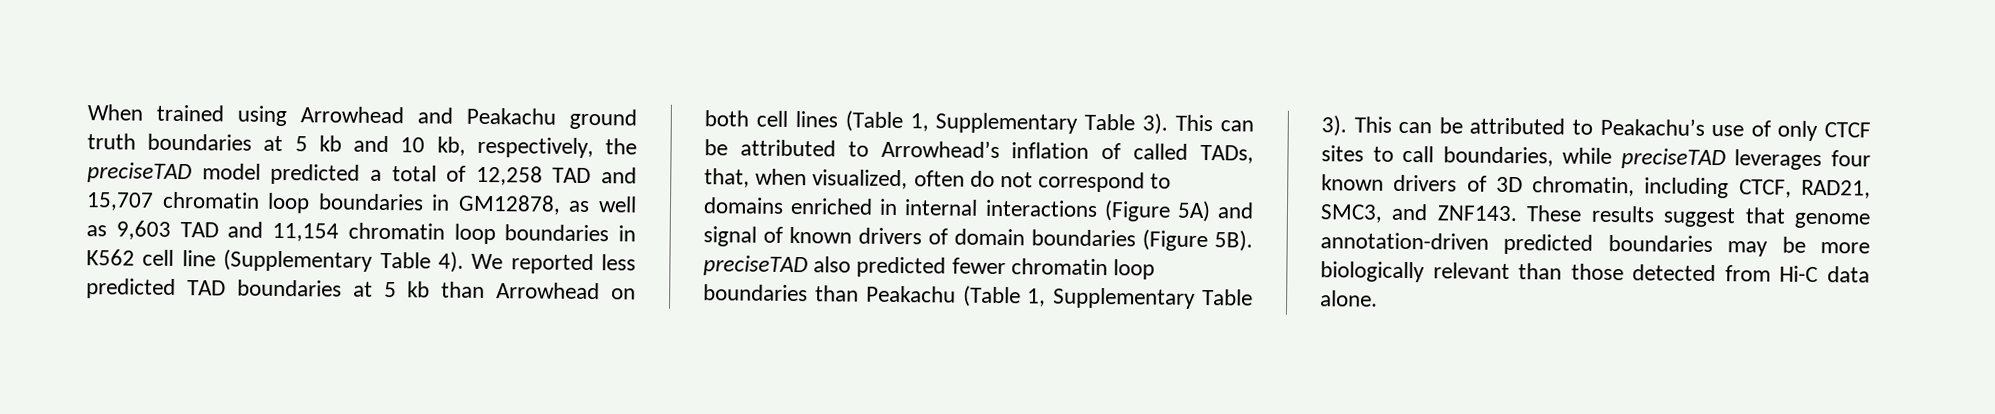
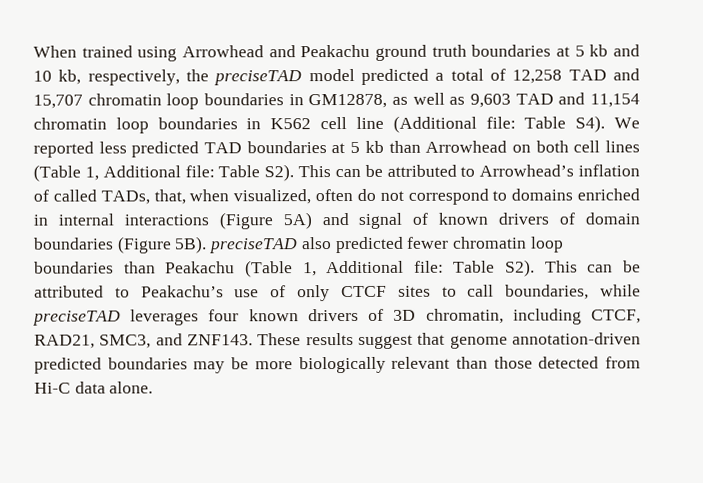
- When trained using Arrowhead and Peakachu ground truth boundaries at 5 kb and 10 kb, respectively, the preciseTAD model predicted a total of 12,258 TAD and 15,707 chromatin loop boundaries in GM12878, as well as 9,603 TAD and 11,154 chromatin loop boundaries in K562 cell line (Supplementary Table 4). We reported less predicted TAD boundaries at 5 kb than Arrowhead on both cell lines (Table 1, Supplementary Table 3). This can be attributed to Arrowhead’s inflation of called TADs, that, when visualized, often do not correspond to domains enriched in internal interactions (Figure 5A) and signal of known drivers of domain boundaries (Figure 5B). preciseTAD also predicted fewer chromatin loop boundaries than Peakachu (Table 1, Supplementary Table 3). This can be attributed to Peakachu’s use of only CTCF sites to call boundaries, while preciseTAD leverages four known drivers of 3D chromatin, including CTCF, RAD21, SMC3, and ZNF143.
+ When trained using Arrowhead and Peakachu ground truth boundaries at 5 kb and 10 kb, respectively, the preciseTAD model predicted a total of 12,258 TAD and 15,707 chromatin loop boundaries in GM12878, as well as 9,603 TAD and 11,154 chromatin loop boundaries in K562 cell line (Additional file: Table S4). We reported less predicted TAD boundaries at 5 kb than Arrowhead on both cell lines (Table 1, Additional file: Table S2). This can be attributed to Arrowhead’s inflation of called TADs, that, when visualized, often do not correspond to domains enriched in internal interactions (Figure 5A) and signal of known drivers of domain boundaries (Figure 5B). preciseTAD also predicted fewer chromatin loop boundaries than Peakachu (Table 1, Additional file: Table S2). This can be attributed to Peakachu’s use of only CTCF sites to call boundaries, while preciseTAD leverages four known drivers of 3D chromatin, including CTCF, RAD21, SMC3, and ZNF143.

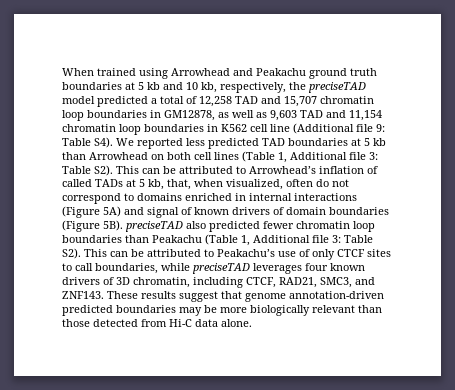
- When trained using Arrowhead and Peakachu ground truth boundaries at 5 kb and 10 kb, respectively, the preciseTAD model predicted a total of 12,258 TAD and 15,707 chromatin loop boundaries in GM12878, as well as 9,603 TAD and 11,154 chromatin loop boundaries in K562 cell line (Additional file:
+ When trained using Arrowhead and Peakachu ground truth boundaries at 5 kb and 10 kb, respectively, the preciseTAD model predicted a total of 12,258 TAD and 15,707 chromatin loop boundaries in GM12878, as well as 9,603 TAD and 11,154 chromatin loop boundaries in K562 cell line (Additional file 9:
- Table S4). We reported less predicted TAD boundaries at 5 kb than Arrowhead on both cell lines (Table 1, Additional file:
+ Table S4). We reported less predicted TAD boundaries at 5 kb than Arrowhead on both cell lines (Table 1, Additional file 3:
- Table S2). This can be attributed to Arrowhead’s inflation of called TADs, that, when visualized, often do not correspond to domains enriched in internal interactions (Figure 5A) and signal of known drivers of domain boundaries (Figure 5B). preciseTAD also predicted fewer chromatin loop boundaries than Peakachu (Table 1, Additional file:
+ Table S2). This can be attributed to Arrowhead’s inflation of called TADs at 5 kb, that, when visualized, often do not correspond to domains enriched in internal interactions (Figure 5A) and signal of known drivers of domain boundaries (Figure 5B). preciseTAD also predicted fewer chromatin loop boundaries than Peakachu (Table 1, Additional file 3:

